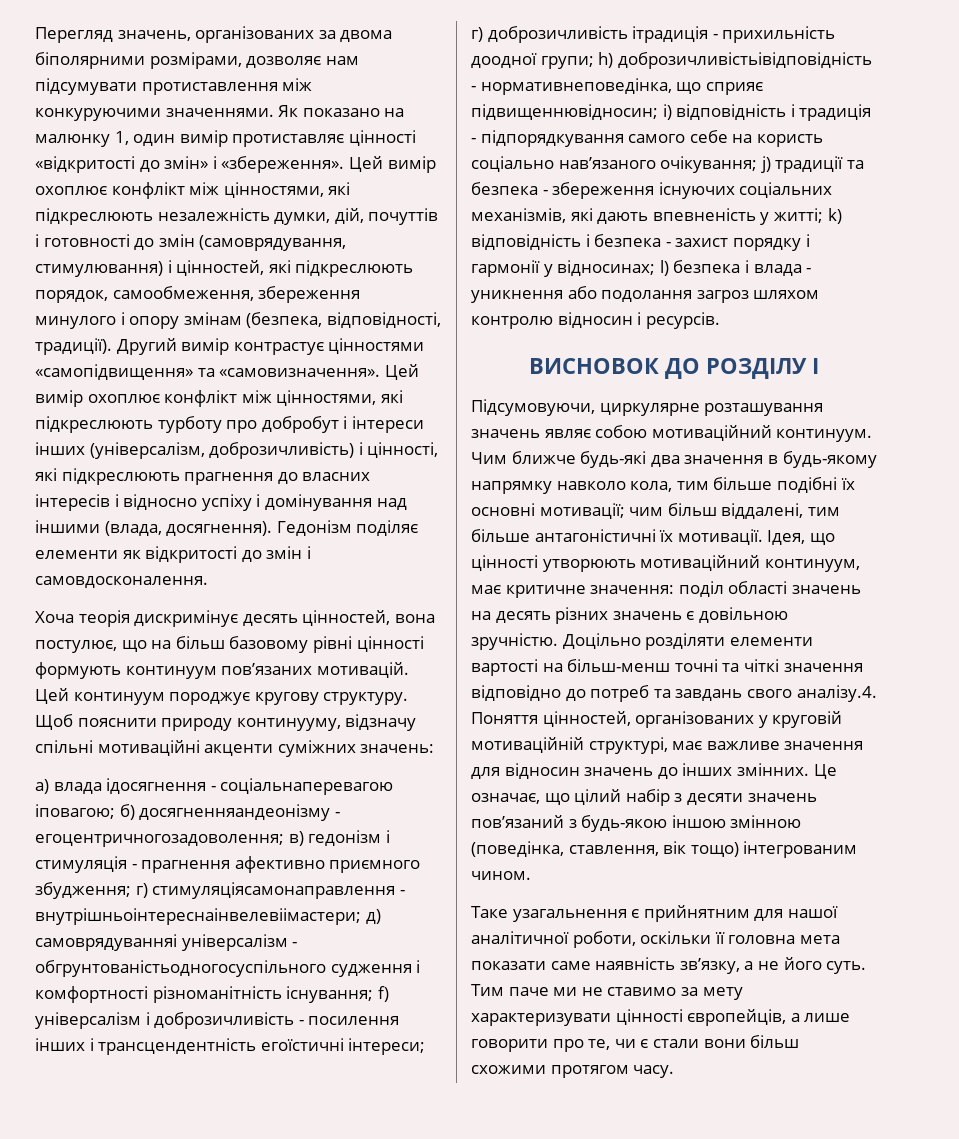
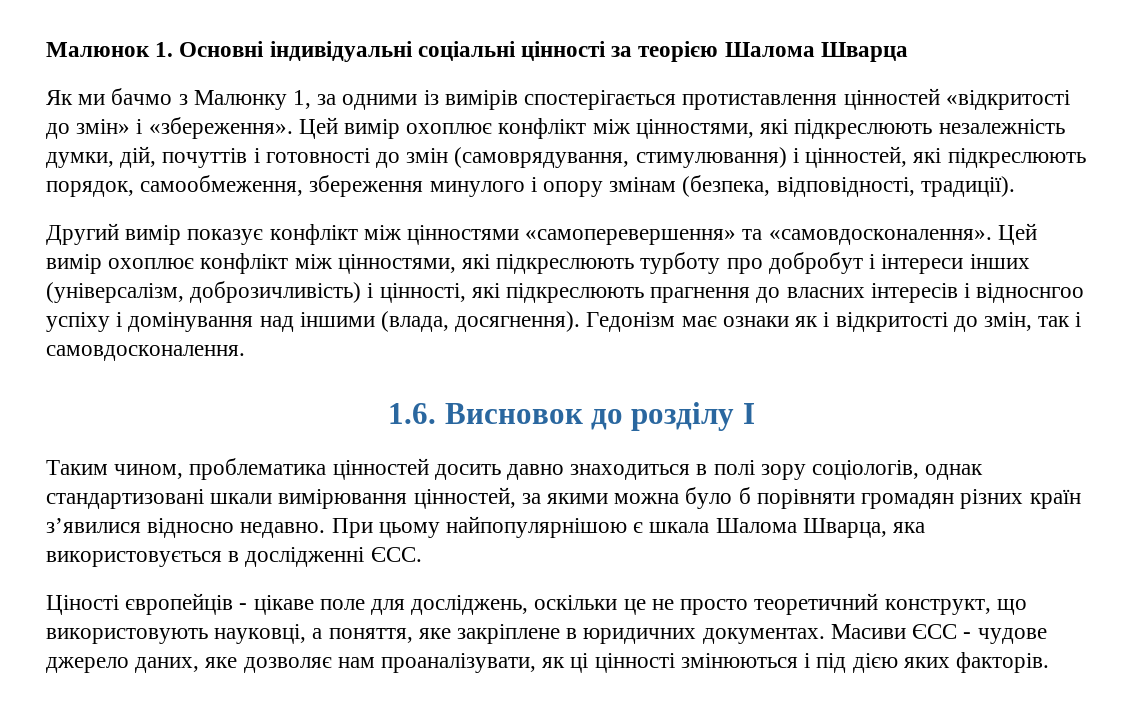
- Перегляд значень, організованих за двома біполярними розмірами, дозволяє нам підсумувати протиставлення між конкуруючими значеннями. Як показано на малюнку 1, один вимір протиставляє цінності «відкритості до змін» і «збереження».
+ Малюнок 1. Основні індивідуальні соціальні цінності за теорією Шалома Шварца
+ Як ми бачмо з Малюнку 1, за одними із вимірів спостерігається протиставлення цінностей «відкритості до змін» і «збереження».
- Цей вимір охоплює конфлікт між цінностями, які підкреслюють незалежність думки, дій, почуттів і готовності до змін (самоврядування, стимулювання) і цінностей, які підкреслюють порядок, самообмеження, збереження минулого і опору змінам (безпека, відповідності, традиції). Другий вимір контрастує цінностями «самопідвищення» та «самовизначення».
+ Цей вимір охоплює конфлікт між цінностями, які підкреслюють незалежність думки, дій, почуттів і готовності до змін (самоврядування, стимулювання) і цінностей, які підкреслюють порядок, самообмеження, збереження минулого і опору змінам (безпека, відповідності, традиції).
+ Другий вимір показує конфлікт між цінностями «самоперевершення» та «самовдосконалення».
- Цей вимір охоплює конфлікт між цінностями, які підкреслюють турботу про добробут і інтереси інших (універсалізм, доброзичливість) і цінності, які підкреслюють прагнення до власних інтересів і відносно успіху і домінування над іншими (влада, досягнення).
+ Цей вимір охоплює конфлікт між цінностями, які підкреслюють турботу про добробут і інтереси інших (універсалізм, доброзичливість) і цінності, які підкреслюють прагнення до власних інтересів і відноснгоо успіху і домінування над іншими (влада, досягнення).
- Гедонізм поділяє елементи як відкритості до змін і самовдосконалення.
- Хоча теорія дискримінує десять цінностей, вона постулює, що на більш базовому рівні цінності формують континуум пов’язаних мотивацій. Цей континуум породжує кругову структуру. Щоб пояснити природу континууму, відзначу спільні мотиваційні акценти суміжних значень:
- а) влада ідосягнення - соціальнаперевагою іповагою; б) досягненняандеонізму - егоцентричногозадоволення; в) гедонізм і стимуляція - прагнення афективно приємного збудження; г) стимуляціясамонаправлення - внутрішньоінтереснаінвелевіімастери; д) самоврядуванняі універсалізм - обгрунтованістьодногосуспільного судження і комфортності різноманітність існування; f) універсалізм і доброзичливість - посилення інших і трансцендентність егоїстичні інтереси; г) доброзичливість ітрадиція - прихильність доодної групи; h) доброзичливістьівідповідність - нормативнеповедінка, що сприяє підвищеннювідносин; і) відповідність і традиція - підпорядкування самого себе на користь соціально нав’язаного очікування; j) традиції та безпека - збереження існуючих соціальних механізмів, які дають впевненість у житті; k) відповідність і безпека - захист порядку і гармонії у відносинах; l) безпека і влада - уникнення або подолання загроз шляхом контролю відносин і ресурсів.
- ВИСНОВОК ДО РОЗДІЛУ І
- Підсумовуючи, циркулярне розташування значень являє собою мотиваційний континуум. Чим ближче будь-які два значення в будь-якому напрямку навколо кола, тим більше подібні їх основні мотивації; чим більш віддалені, тим більше антагоністичні їх мотивації. Ідея, що цінності утворюють мотиваційний континуум, має критичне значення: поділ області значень на десять різних значень є довільною зручністю. Доцільно розділяти елементи вартості на більш-менш точні та чіткі значення відповідно до потреб та завдань свого аналізу.4. Поняття цінностей, організованих у круговій мотиваційній структурі, має важливе значення для відносин значень до інших змінних. Це означає, що цілий набір з десяти значень пов’язаний з будь-якою іншою змінною (поведінка, ставлення, вік тощо) інтегрованим чином.
- Таке узагальнення є прийнятним для нашої аналітичної роботи, оскільки її головна мета показати саме наявність зв’язку, а не його суть. Тим паче ми не ставимо за мету характеризувати цінності європейців, а лише говорити про те, чи є стали вони більш схожими протягом часу.
+ Гедонізм має ознаки як і відкритості до змін, так і самовдосконалення.
+ 1.6. Висновок до розділу І
+ Таким чином, проблематика цінностей досить давно знаходиться в полі зору соціологів, однак стандартизовані шкали вимірювання цінностей, за якими можна було б порівняти громадян різних країн з’явилися відносно недавно. При цьому найпопулярнішою є шкала Шалома Шварца, яка використовується в дослідженні ЄСС.
+ Ціності європейців - цікаве поле для досліджень, оскільки це не просто теоретичний конструкт, що використовують науковці, а поняття, яке закріплене в юридичних документах. Масиви ЄСС - чудове джерело даних, яке дозволяє нам проаналізувати, як ці цінності змінюються і під дією яких факторів.

